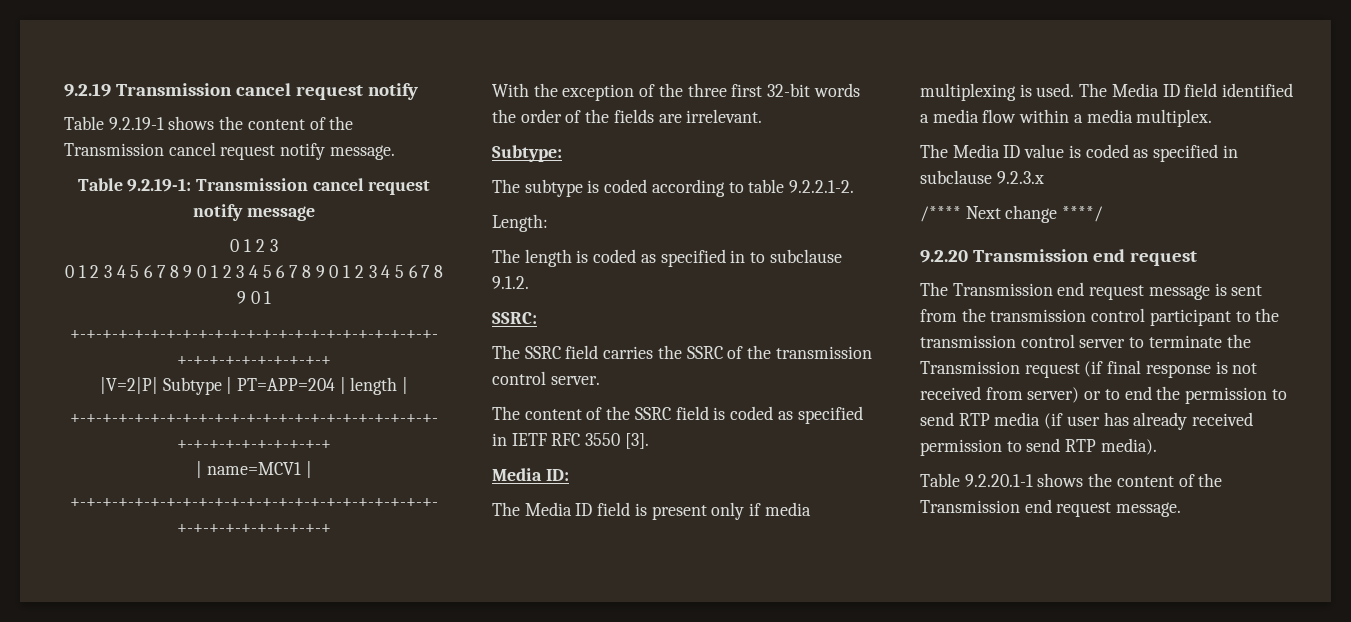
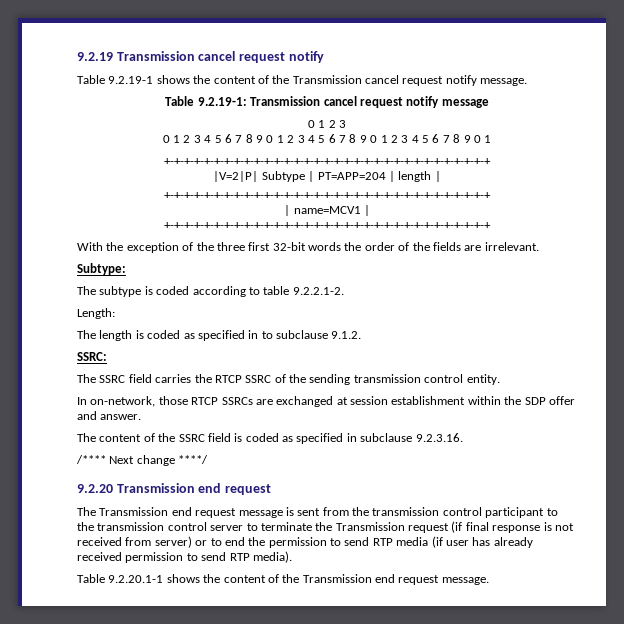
- The SSRC field carries the SSRC of the transmission control server.
+ The SSRC field carries the RTCP SSRC of the sending transmission control entity.
+ In on-network, those RTCP SSRCs are exchanged at session establishment within the SDP offer and answer.
- The content of the SSRC field is coded as specified in IETF RFC 3550 [3].
- Media ID:
- The Media ID field is present only if media multiplexing is used. The Media ID field identified a media flow within a media multiplex.
- The Media ID value is coded as specified in subclause 9.2.3.x
+ The content of the SSRC field is coded as specified in subclause 9.2.3.16.

